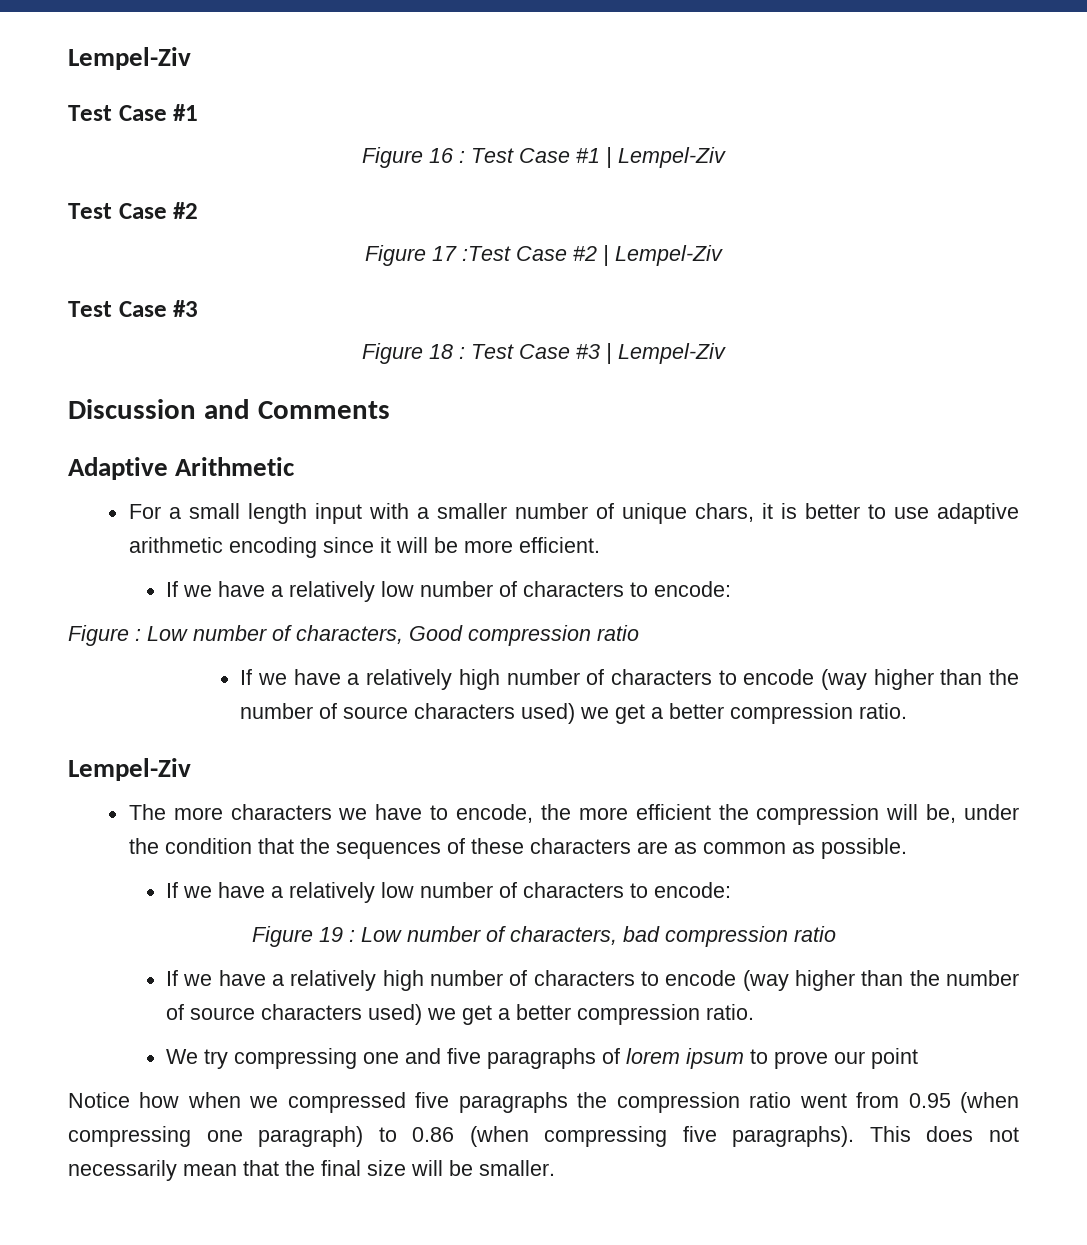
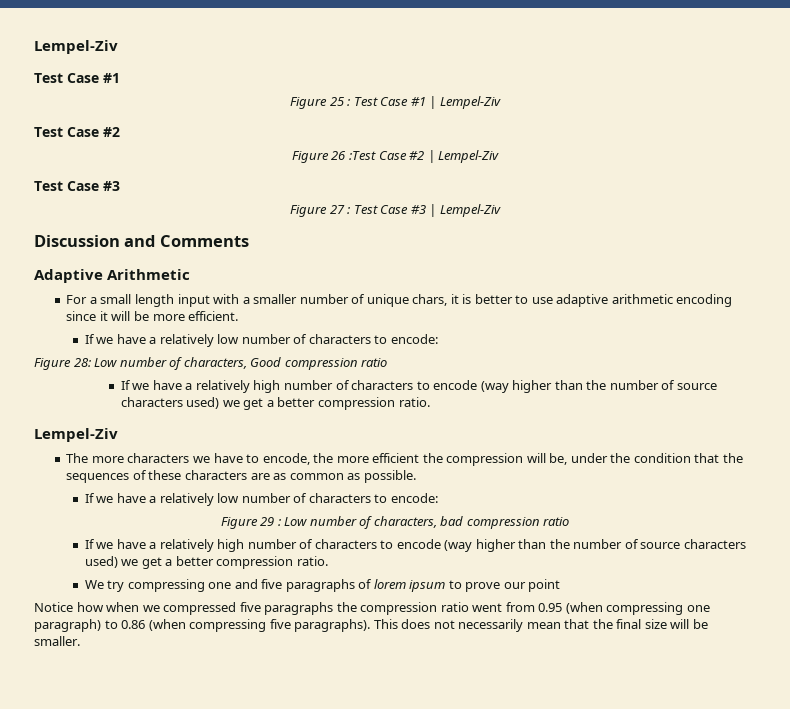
- Figure 16 : Test Case #1 | Lempel-Ziv
+ Figure 25 : Test Case #1 | Lempel-Ziv
- Figure 17 :Test Case #2 | Lempel-Ziv
+ Figure 26 :Test Case #2 | Lempel-Ziv
- Figure 18 : Test Case #3 | Lempel-Ziv
+ Figure 27 : Test Case #3 | Lempel-Ziv
- Figure : Low number of characters, Good compression ratio
+ Figure 28: Low number of characters, Good compression ratio
- Figure 19 : Low number of characters, bad compression ratio
+ Figure 29 : Low number of characters, bad compression ratio

